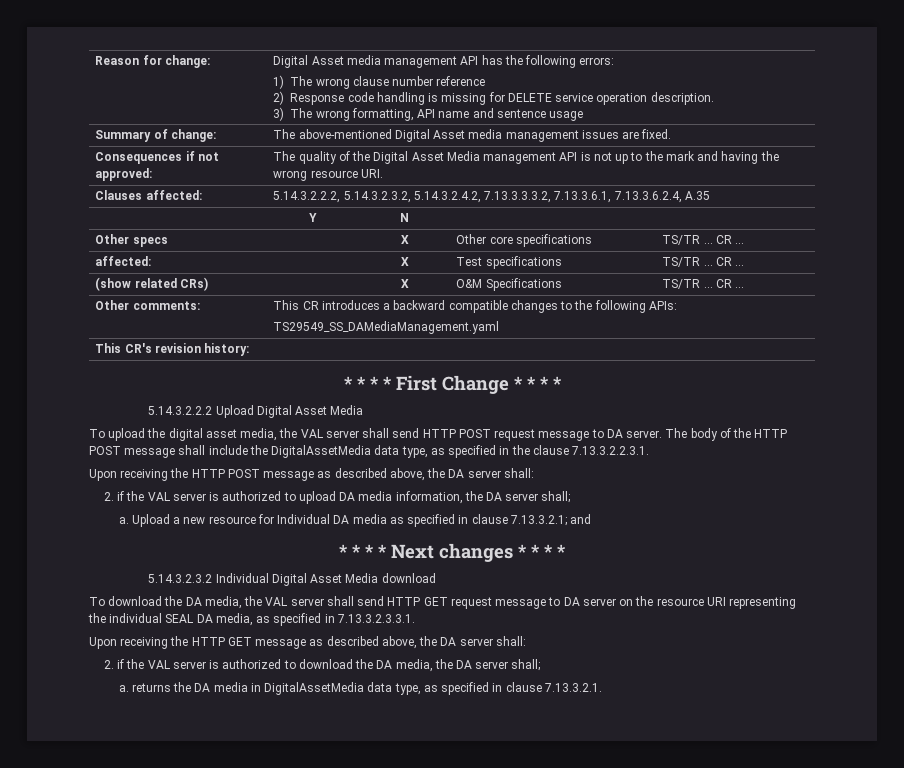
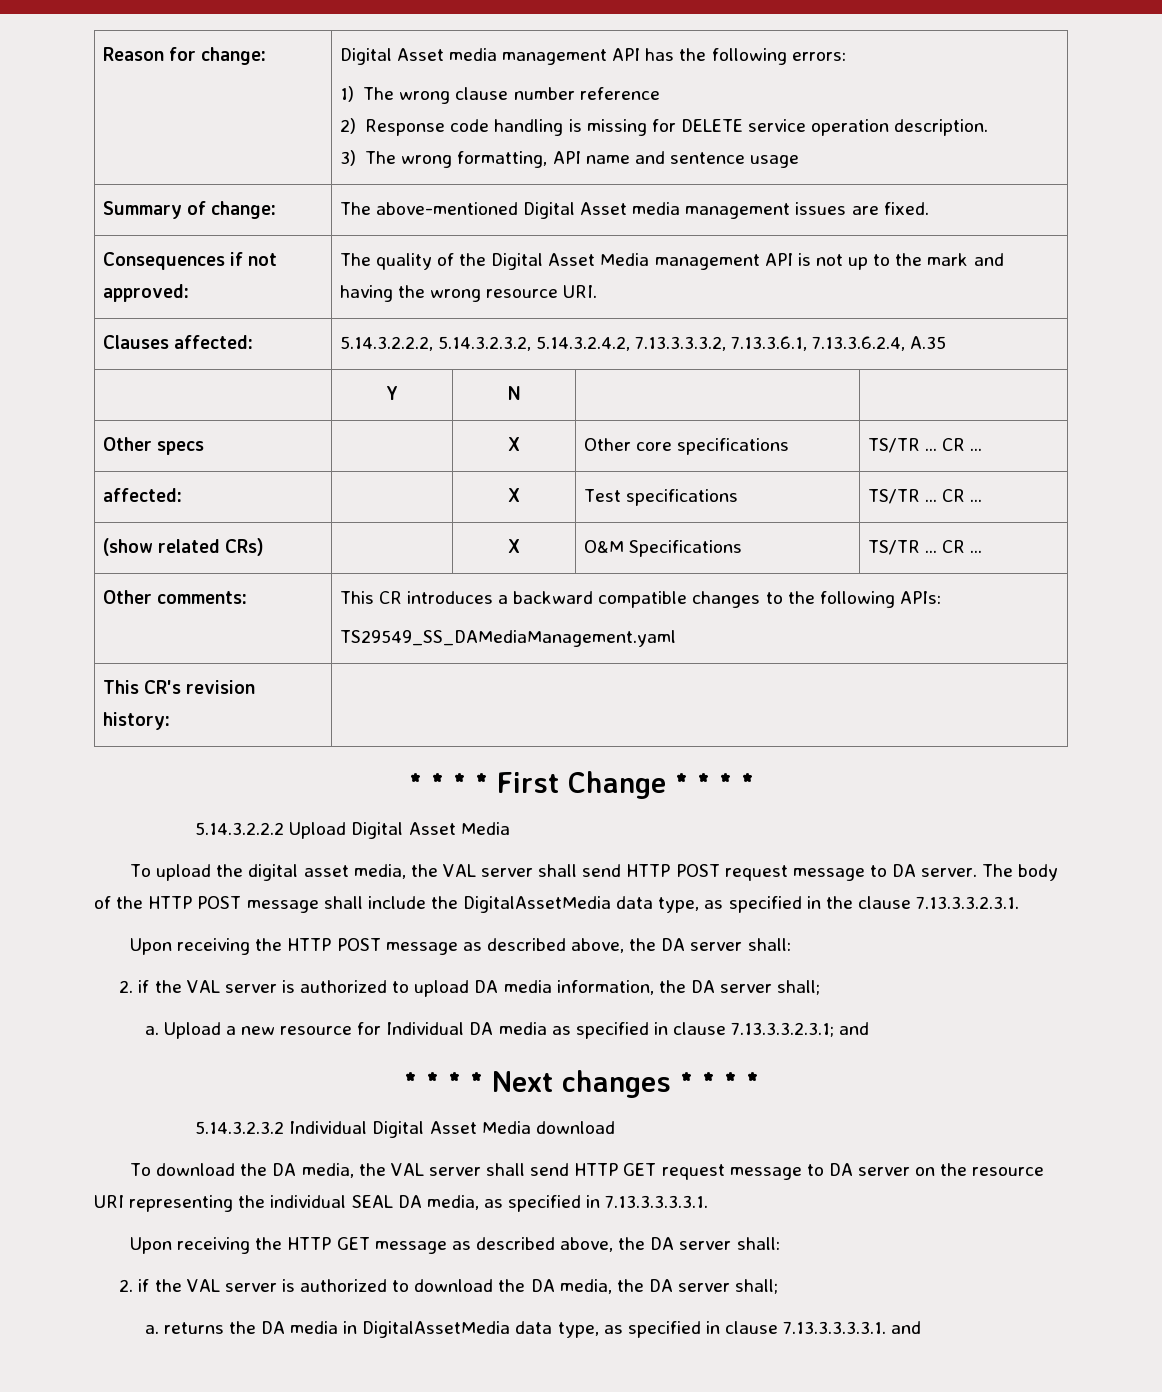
- The body of the HTTP POST message shall include the DigitalAssetMedia data type, as specified in the clause 7.13.3.2.2.3.1.
+ The body of the HTTP POST message shall include the DigitalAssetMedia data type, as specified in the clause 7.13.3.3.2.3.1.
- Upload a new resource for Individual DA media as specified in clause 7.13.3.2.1; and
+ Upload a new resource for Individual DA media as specified in clause 7.13.3.3.2.3.1; and
- To download the DA media, the VAL server shall send HTTP GET request message to DA server on the resource URI representing the individual SEAL DA media, as specified in 7.13.3.2.3.3.1.
+ To download the DA media, the VAL server shall send HTTP GET request message to DA server on the resource URI representing the individual SEAL DA media, as specified in 7.13.3.3.3.3.1.
- a. returns the DA media in DigitalAssetMedia data type, as specified in clause 7.13.3.2.1.
+ a. returns the DA media in DigitalAssetMedia data type, as specified in clause 7.13.3.3.3.3.1. and

